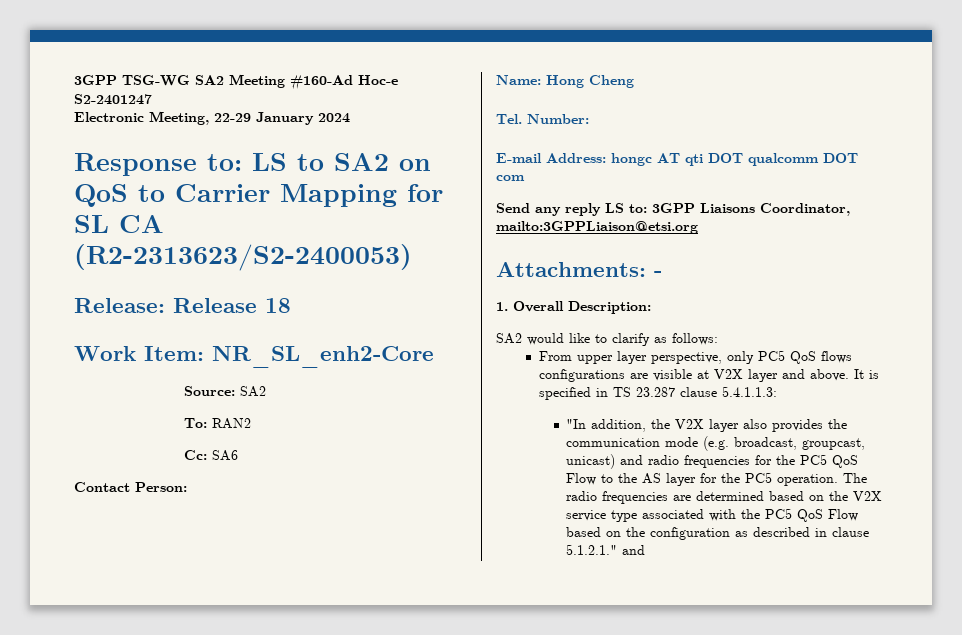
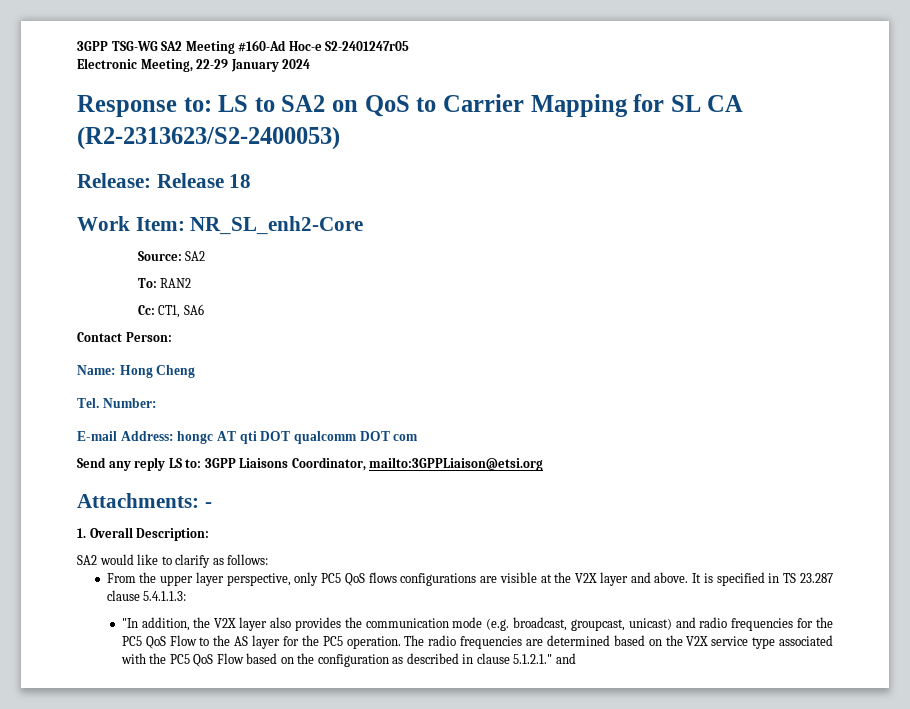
- 3GPP TSG-WG SA2 Meeting #160-Ad Hoc-e S2-2401247
+ 3GPP TSG-WG SA2 Meeting #160-Ad Hoc-e S2-2401247r05
- Cc: SA6
+ Cc: CT1, SA6
- From upper layer perspective, only PC5 QoS flows configurations are visible at V2X layer and above.
+ From the upper layer perspective, only PC5 QoS flows configurations are visible at the V2X layer and above.

